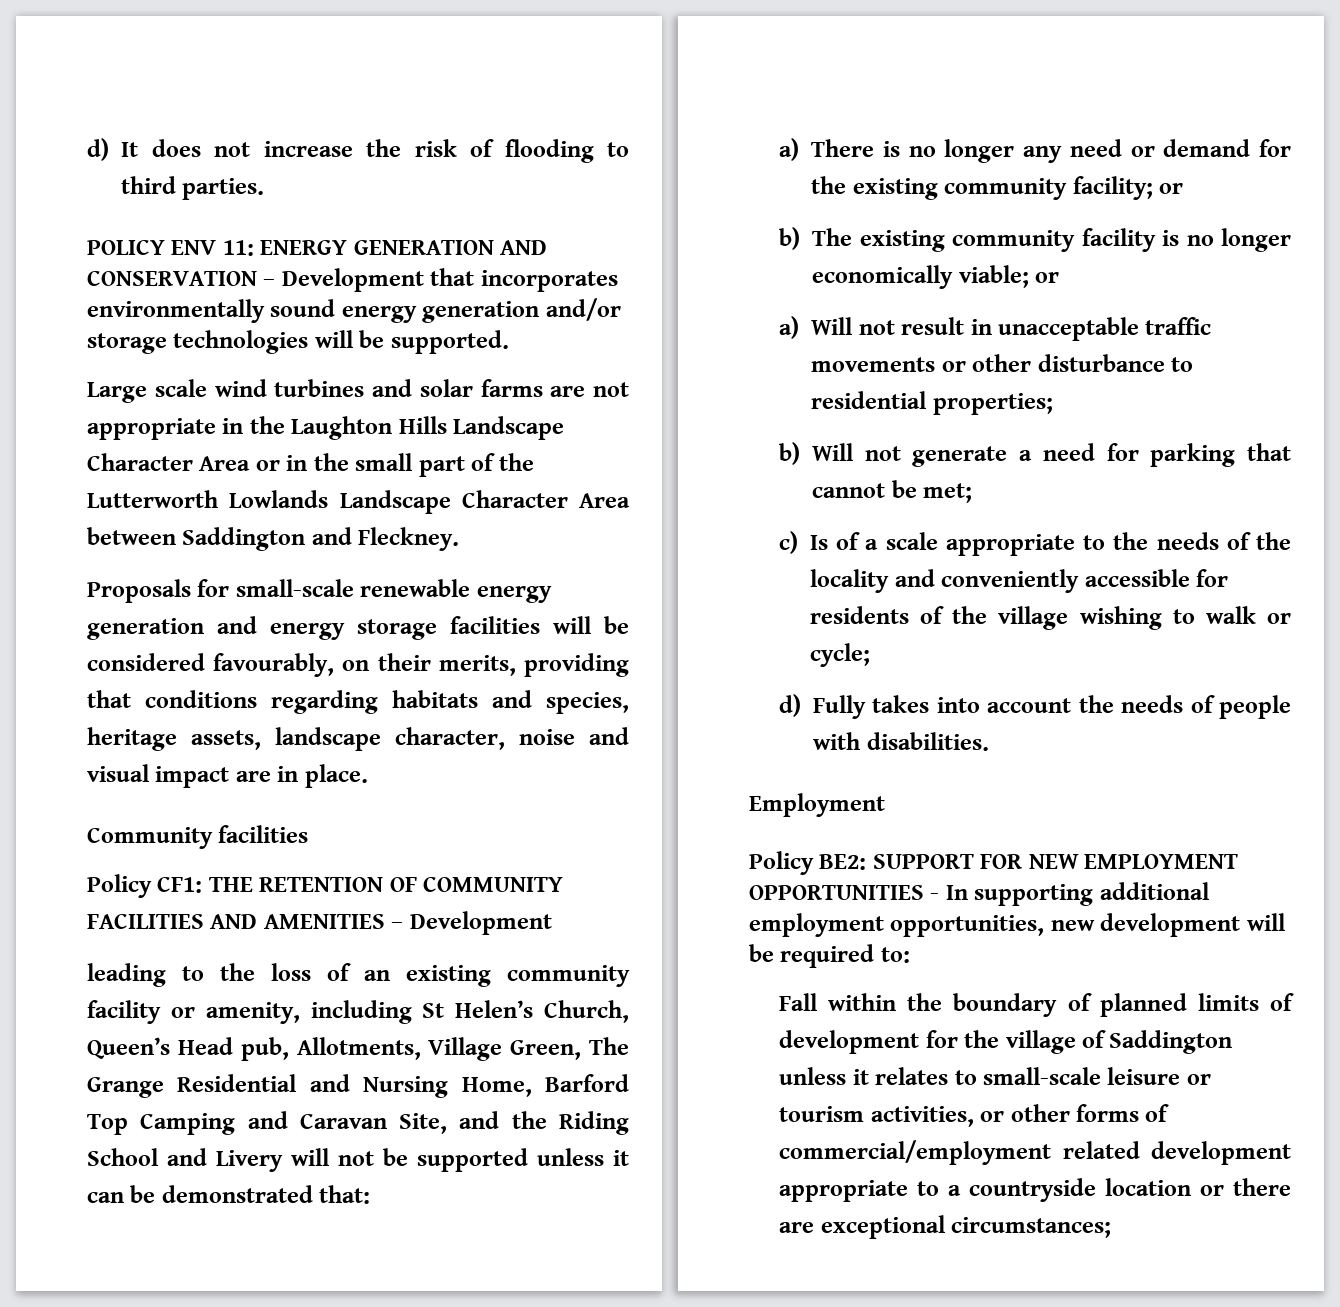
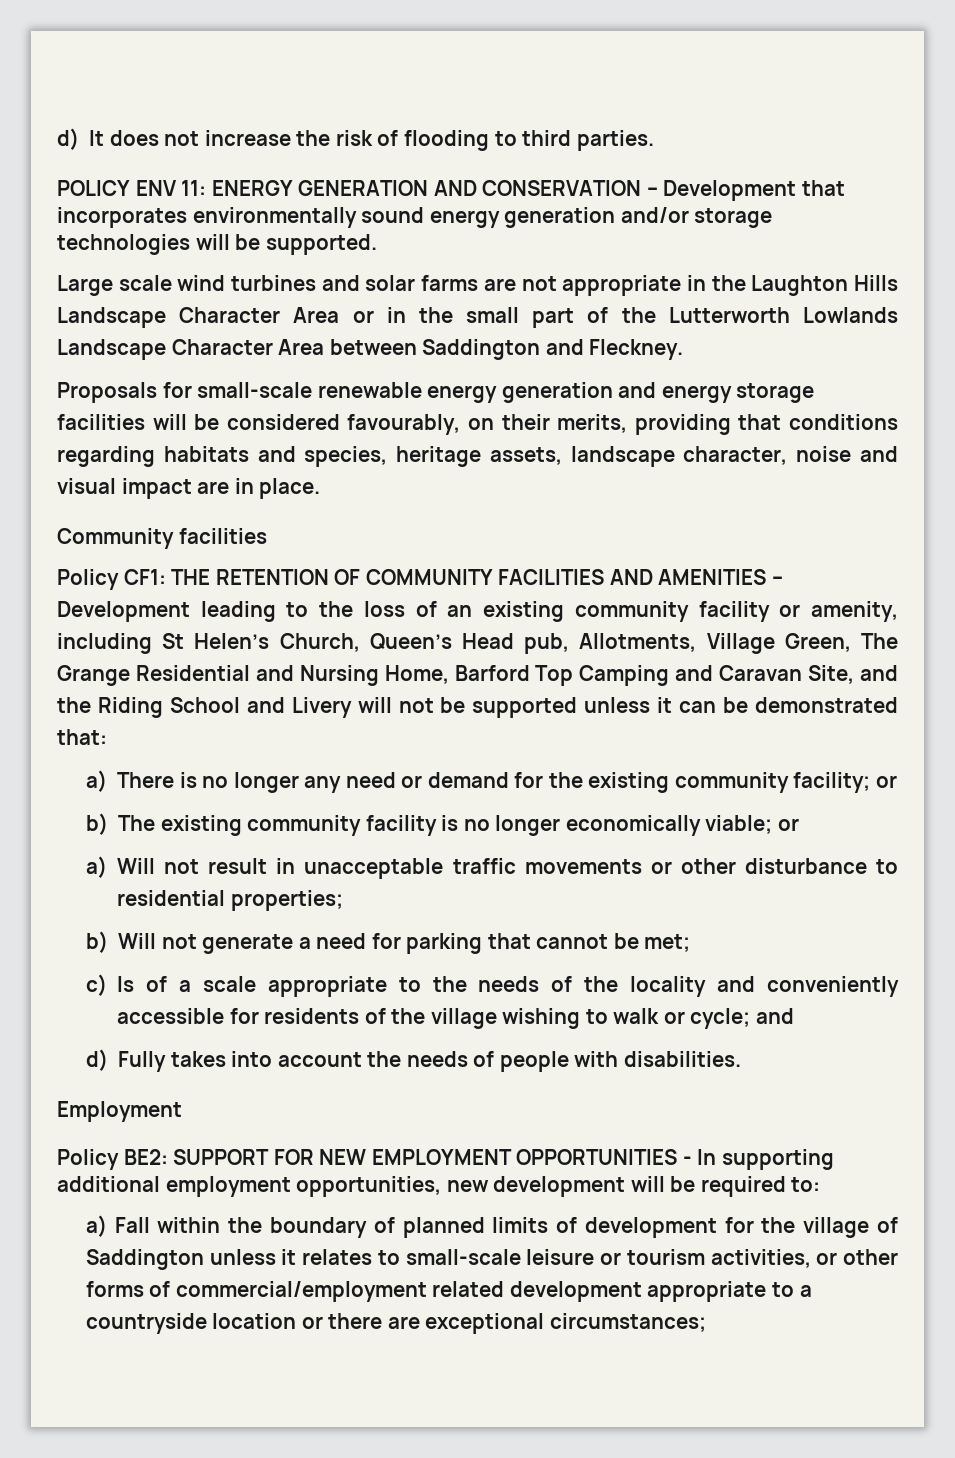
- Policy CF1: THE RETENTION OF COMMUNITY FACILITIES AND AMENITIES – Development
- leading to the loss of an existing community facility or amenity, including St Helen’s Church, Queen’s Head pub, Allotments, Village Green, The Grange Residential and Nursing Home, Barford Top Camping and Caravan Site, and the Riding School and Livery will not be supported unless it can be demonstrated that:
+ Policy CF1: THE RETENTION OF COMMUNITY FACILITIES AND AMENITIES – Development leading to the loss of an existing community facility or amenity, including St Helen’s Church, Queen’s Head pub, Allotments, Village Green, The Grange Residential and Nursing Home, Barford Top Camping and Caravan Site, and the Riding School and Livery will not be supported unless it can be demonstrated that:
- c) Is of a scale appropriate to the needs of the locality and conveniently accessible for residents of the village wishing to walk or cycle;
+ c) Is of a scale appropriate to the needs of the locality and conveniently accessible for residents of the village wishing to walk or cycle; and
- Fall within the boundary of planned limits of development for the village of Saddington unless it relates to small-scale leisure or tourism activities, or other forms of commercial/employment related development appropriate to a countryside location or there are exceptional circumstances;
+ a) Fall within the boundary of planned limits of development for the village of Saddington unless it relates to small-scale leisure or tourism activities, or other forms of commercial/employment related development appropriate to a countryside location or there are exceptional circumstances;

